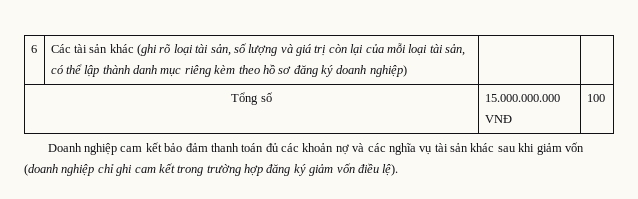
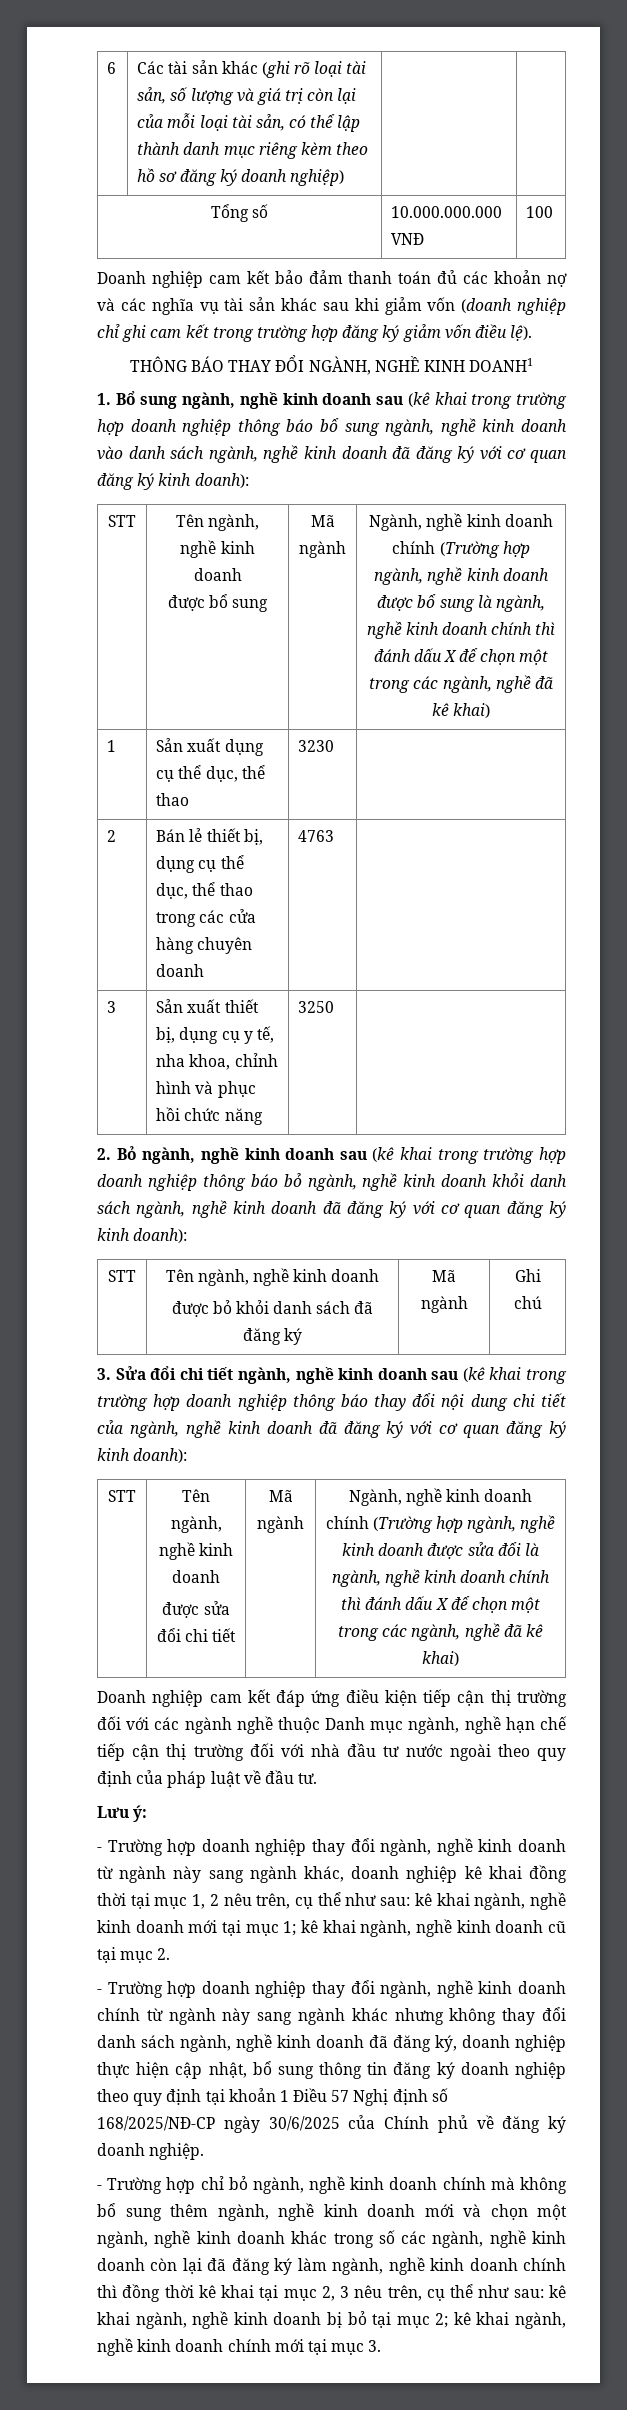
- Tổng số | 15.000.000.000 VNĐ | 100
+ Tổng số | 10.000.000.000 VNĐ | 100
+ THÔNG BÁO THAY ĐỔI NGÀNH, NGHỀ KINH DOANH1
+ 1. Bổ sung ngành, nghề kinh doanh sau (kê khai trong trường hợp doanh nghiệp thông báo bổ sung ngành, nghề kinh doanh vào danh sách ngành, nghề kinh doanh đã đăng ký với cơ quan đăng ký kinh doanh):
+ STT | Tên ngành, nghề kinh doanh
+ được bổ sung | Mã ngành | Ngành, nghề kinh doanh chính (Trường hợp ngành, nghề kinh doanh được bổ sung là ngành, nghề kinh doanh chính thì đánh dấu X để chọn một trong các ngành, nghề đã kê khai)
+ 1 | Sản xuất dụng cụ thể dục, thể thao | 3230 |
+ 2 | Bán lẻ thiết bị, dụng cụ thể dục, thể thao trong các cửa hàng chuyên doanh | 4763 |
+ 3 | Sản xuất thiết bị, dụng cụ y tế, nha khoa, chỉnh hình và phục hồi chức năng | 3250 |
+ 2. Bỏ ngành, nghề kinh doanh sau (kê khai trong trường hợp doanh nghiệp thông báo bỏ ngành, nghề kinh doanh khỏi danh sách ngành, nghề kinh doanh đã đăng ký với cơ quan đăng ký kinh doanh):
+ STT | Tên ngành, nghề kinh doanh
+ được bỏ khỏi danh sách đã đăng ký | Mã ngành | Ghi chú
+ 3. Sửa đổi chi tiết ngành, nghề kinh doanh sau (kê khai trong trường hợp doanh nghiệp thông báo thay đổi nội dung chi tiết của ngành, nghề kinh doanh đã đăng ký với cơ quan đăng ký kinh doanh):
+ STT | Tên ngành, nghề kinh doanh
+ được sửa đổi chi tiết | Mã ngành | Ngành, nghề kinh doanh chính (Trường hợp ngành, nghề kinh doanh được sửa đổi là ngành, nghề kinh doanh chính thì đánh dấu X để chọn một trong các ngành, nghề đã kê khai)
+ Doanh nghiệp cam kết đáp ứng điều kiện tiếp cận thị trường đối với các ngành nghề thuộc Danh mục ngành, nghề hạn chế tiếp cận thị trường đối với nhà đầu tư nước ngoài theo quy định của pháp luật về đầu tư.
+ Lưu ý:
+ - Trường hợp doanh nghiệp thay đổi ngành, nghề kinh doanh từ ngành này sang ngành khác, doanh nghiệp kê khai đồng thời tại mục 1, 2 nêu trên, cụ thể như sau: kê khai ngành, nghề kinh doanh mới tại mục 1; kê khai ngành, nghề kinh doanh cũ tại mục 2.
+ - Trường hợp doanh nghiệp thay đổi ngành, nghề kinh doanh chính từ ngành này sang ngành khác nhưng không thay đổi danh sách ngành, nghề kinh doanh đã đăng ký, doanh nghiệp thực hiện cập nhật, bổ sung thông tin đăng ký doanh nghiệp theo quy định tại khoản 1 Điều 57 Nghị định số 168/2025/NĐ-CP ngày 30/6/2025 của Chính phủ về đăng ký doanh nghiệp.
+ - Trường hợp chỉ bỏ ngành, nghề kinh doanh chính mà không bổ sung thêm ngành, nghề kinh doanh mới và chọn một ngành, nghề kinh doanh khác trong số các ngành, nghề kinh doanh còn lại đã đăng ký làm ngành, nghề kinh doanh chính thì đồng thời kê khai tại mục 2, 3 nêu trên, cụ thể như sau: kê khai ngành, nghề kinh doanh bị bỏ tại mục 2; kê khai ngành, nghề kinh doanh chính mới tại mục 3.

